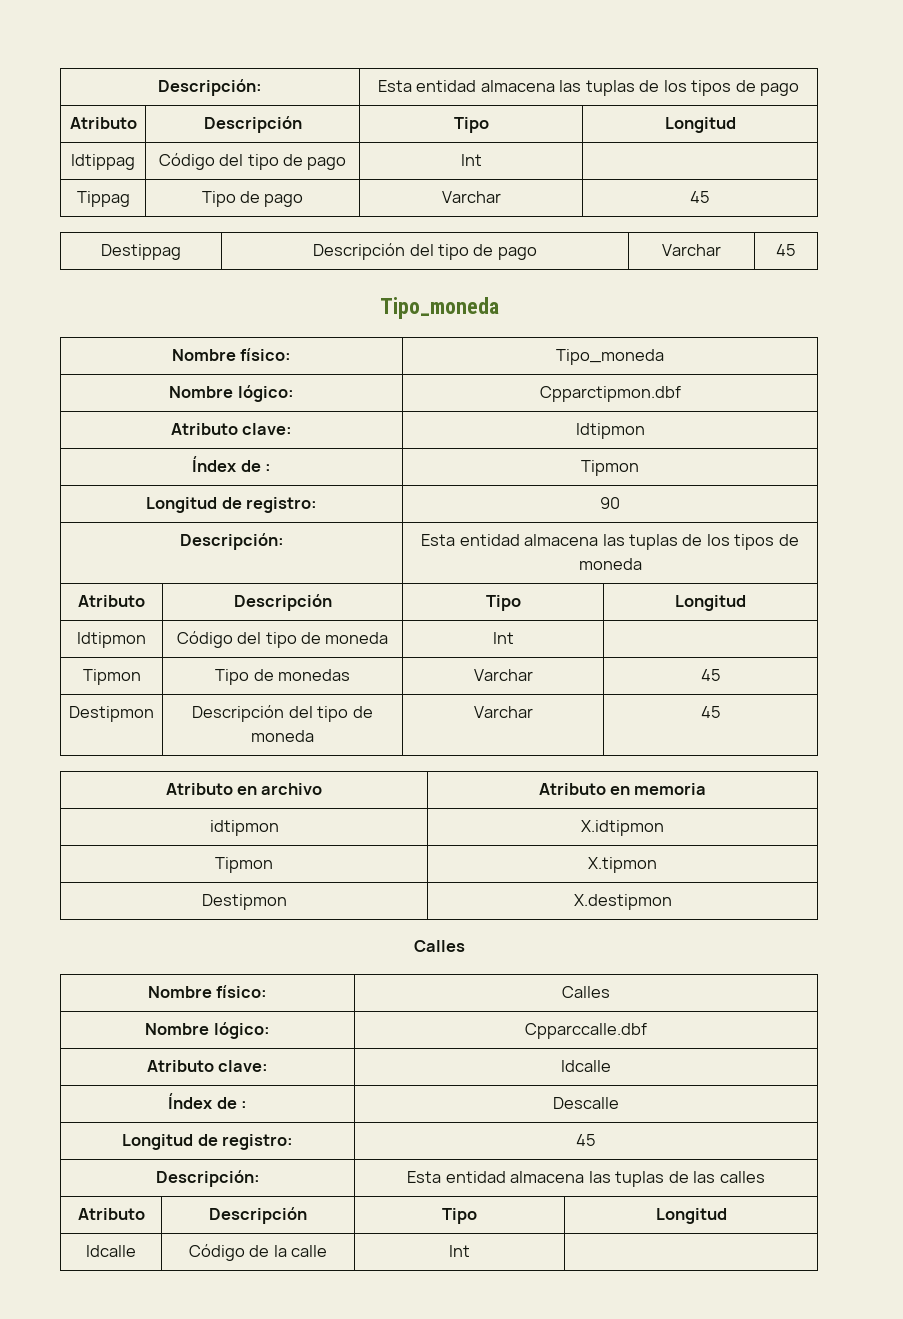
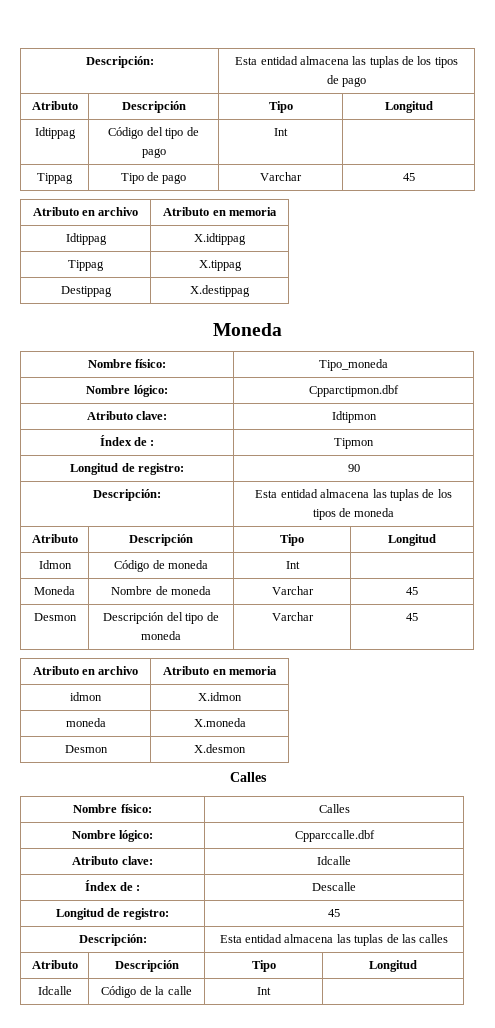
  Tippag | Tipo de pago | Varchar | 45
- Destippag | Descripción del tipo de pago | Varchar | 45
- Tipo_moneda
+ Atributo en archivo | Atributo en memoria
+ Idtippag | X.idtippag
+ Tippag | X.tippag
+ Destippag | X.destippag
+ Moneda
- Idtipmon | Código del tipo de moneda | Int |
+ Idmon | Código de moneda | Int |
- Tipmon | Tipo de monedas | Varchar | 45
- Destipmon | Descripción del tipo de moneda | Varchar | 45
+ Moneda | Nombre de moneda | Varchar | 45
+ Desmon | Descripción del tipo de moneda | Varchar | 45
- idtipmon | X.idtipmon
- Tipmon | X.tipmon
- Destipmon | X.destipmon
+ idmon | X.idmon
+ moneda | X.moneda
+ Desmon | X.desmon

